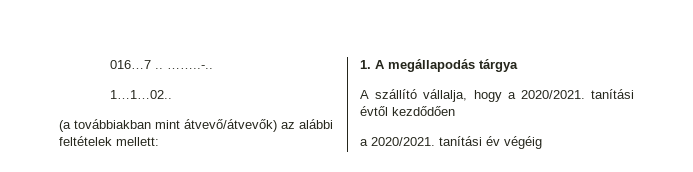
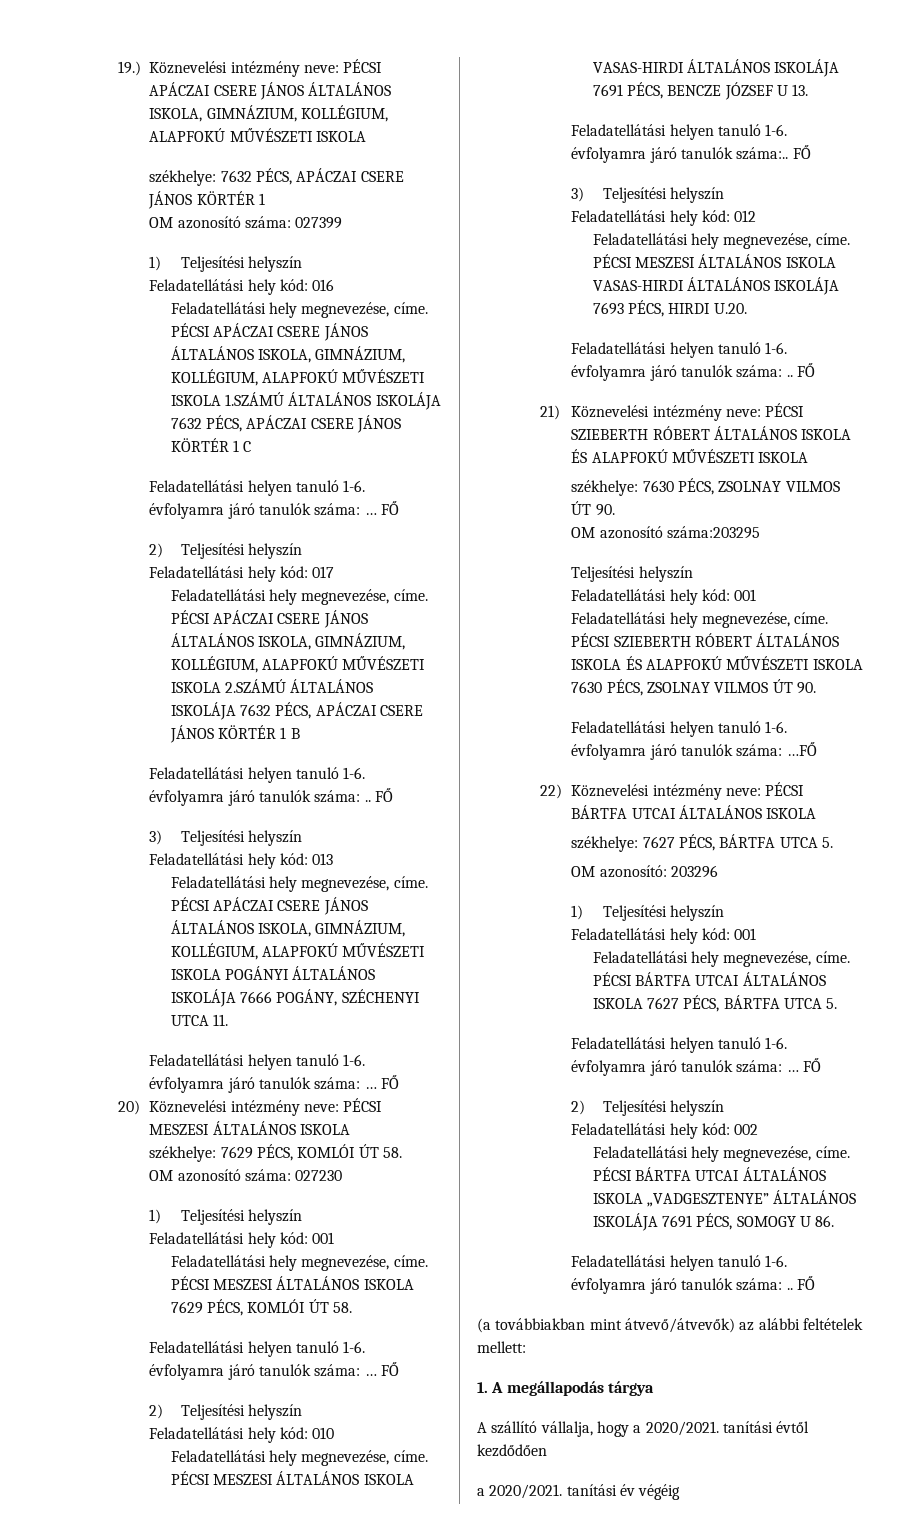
- 016…7 .. ……..-..
- 1…1…02..
+ 19.) Köznevelési intézmény neve: PÉCSI APÁCZAI CSERE JÁNOS ÁLTALÁNOS ISKOLA, GIMNÁZIUM, KOLLÉGIUM, ALAPFOKÚ MŰVÉSZETI ISKOLA
+ székhelye: 7632 PÉCS, APÁCZAI CSERE JÁNOS KÖRTÉR 1
+ OM azonosító száma: 027399
+ 1) Teljesítési helyszín
+ Feladatellátási hely kód: 016
+ Feladatellátási hely megnevezése, címe. PÉCSI APÁCZAI CSERE JÁNOS ÁLTALÁNOS ISKOLA, GIMNÁZIUM, KOLLÉGIUM, ALAPFOKÚ MŰVÉSZETI ISKOLA 1.SZÁMÚ ÁLTALÁNOS ISKOLÁJA 7632 PÉCS, APÁCZAI CSERE JÁNOS KÖRTÉR 1 C
+ Feladatellátási helyen tanuló 1-6. évfolyamra járó tanulók száma: … FŐ
+ 2) Teljesítési helyszín
+ Feladatellátási hely kód: 017
+ Feladatellátási hely megnevezése, címe. PÉCSI APÁCZAI CSERE JÁNOS ÁLTALÁNOS ISKOLA, GIMNÁZIUM, KOLLÉGIUM, ALAPFOKÚ MŰVÉSZETI ISKOLA 2.SZÁMÚ ÁLTALÁNOS ISKOLÁJA 7632 PÉCS, APÁCZAI CSERE JÁNOS KÖRTÉR 1 B
+ Feladatellátási helyen tanuló 1-6. évfolyamra járó tanulók száma: .. FŐ
+ 3) Teljesítési helyszín
+ Feladatellátási hely kód: 013
+ Feladatellátási hely megnevezése, címe. PÉCSI APÁCZAI CSERE JÁNOS ÁLTALÁNOS ISKOLA, GIMNÁZIUM, KOLLÉGIUM, ALAPFOKÚ MŰVÉSZETI ISKOLA POGÁNYI ÁLTALÁNOS ISKOLÁJA 7666 POGÁNY, SZÉCHENYI UTCA 11.
+ Feladatellátási helyen tanuló 1-6. évfolyamra járó tanulók száma: … FŐ
+ 20) Köznevelési intézmény neve: PÉCSI MESZESI ÁLTALÁNOS ISKOLA
+ székhelye: 7629 PÉCS, KOMLÓI ÚT 58.
+ OM azonosító száma: 027230
+ 1) Teljesítési helyszín
+ Feladatellátási hely kód: 001
+ Feladatellátási hely megnevezése, címe. PÉCSI MESZESI ÁLTALÁNOS ISKOLA 7629 PÉCS, KOMLÓI ÚT 58.
+ Feladatellátási helyen tanuló 1-6. évfolyamra járó tanulók száma: … FŐ
+ 2) Teljesítési helyszín
+ Feladatellátási hely kód: 010
+ Feladatellátási hely megnevezése, címe. PÉCSI MESZESI ÁLTALÁNOS ISKOLA VASAS-HIRDI ÁLTALÁNOS ISKOLÁJA 7691 PÉCS, BENCZE JÓZSEF U 13.
+ Feladatellátási helyen tanuló 1-6. évfolyamra járó tanulók száma:.. FŐ
+ 3) Teljesítési helyszín
+ Feladatellátási hely kód: 012
+ Feladatellátási hely megnevezése, címe. PÉCSI MESZESI ÁLTALÁNOS ISKOLA VASAS-HIRDI ÁLTALÁNOS ISKOLÁJA 7693 PÉCS, HIRDI U.20.
+ Feladatellátási helyen tanuló 1-6. évfolyamra járó tanulók száma: .. FŐ
+ 21) Köznevelési intézmény neve: PÉCSI SZIEBERTH RÓBERT ÁLTALÁNOS ISKOLA ÉS ALAPFOKÚ MŰVÉSZETI ISKOLA
+ székhelye: 7630 PÉCS, ZSOLNAY VILMOS ÚT 90.
+ OM azonosító száma:203295
+ Teljesítési helyszín
+ Feladatellátási hely kód: 001
+ Feladatellátási hely megnevezése, címe. PÉCSI SZIEBERTH RÓBERT ÁLTALÁNOS ISKOLA ÉS ALAPFOKÚ MŰVÉSZETI ISKOLA 7630 PÉCS, ZSOLNAY VILMOS ÚT 90.
+ Feladatellátási helyen tanuló 1-6. évfolyamra járó tanulók száma: …FŐ
+ 22) Köznevelési intézmény neve: PÉCSI BÁRTFA UTCAI ÁLTALÁNOS ISKOLA
+ székhelye: 7627 PÉCS, BÁRTFA UTCA 5.
+ OM azonosító: 203296
+ 1) Teljesítési helyszín
+ Feladatellátási hely kód: 001
+ Feladatellátási hely megnevezése, címe. PÉCSI BÁRTFA UTCAI ÁLTALÁNOS ISKOLA 7627 PÉCS, BÁRTFA UTCA 5.
+ Feladatellátási helyen tanuló 1-6. évfolyamra járó tanulók száma: … FŐ
+ 2) Teljesítési helyszín
+ Feladatellátási hely kód: 002
+ Feladatellátási hely megnevezése, címe. PÉCSI BÁRTFA UTCAI ÁLTALÁNOS ISKOLA „VADGESZTENYE” ÁLTALÁNOS ISKOLÁJA 7691 PÉCS, SOMOGY U 86.
+ Feladatellátási helyen tanuló 1-6. évfolyamra járó tanulók száma: .. FŐ

